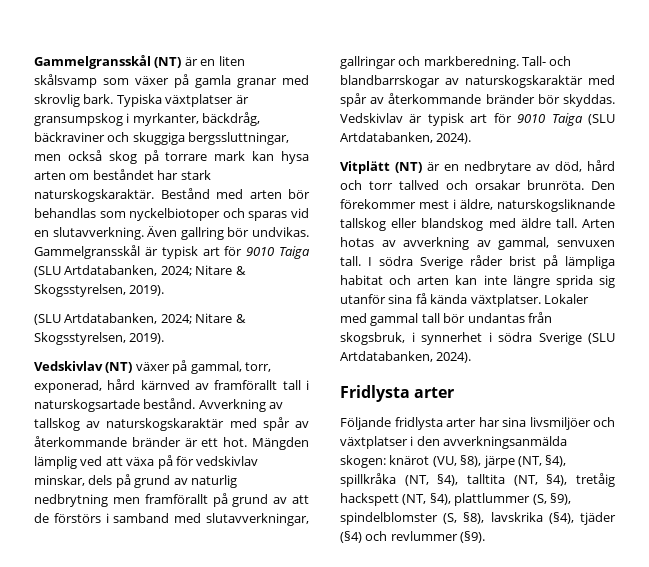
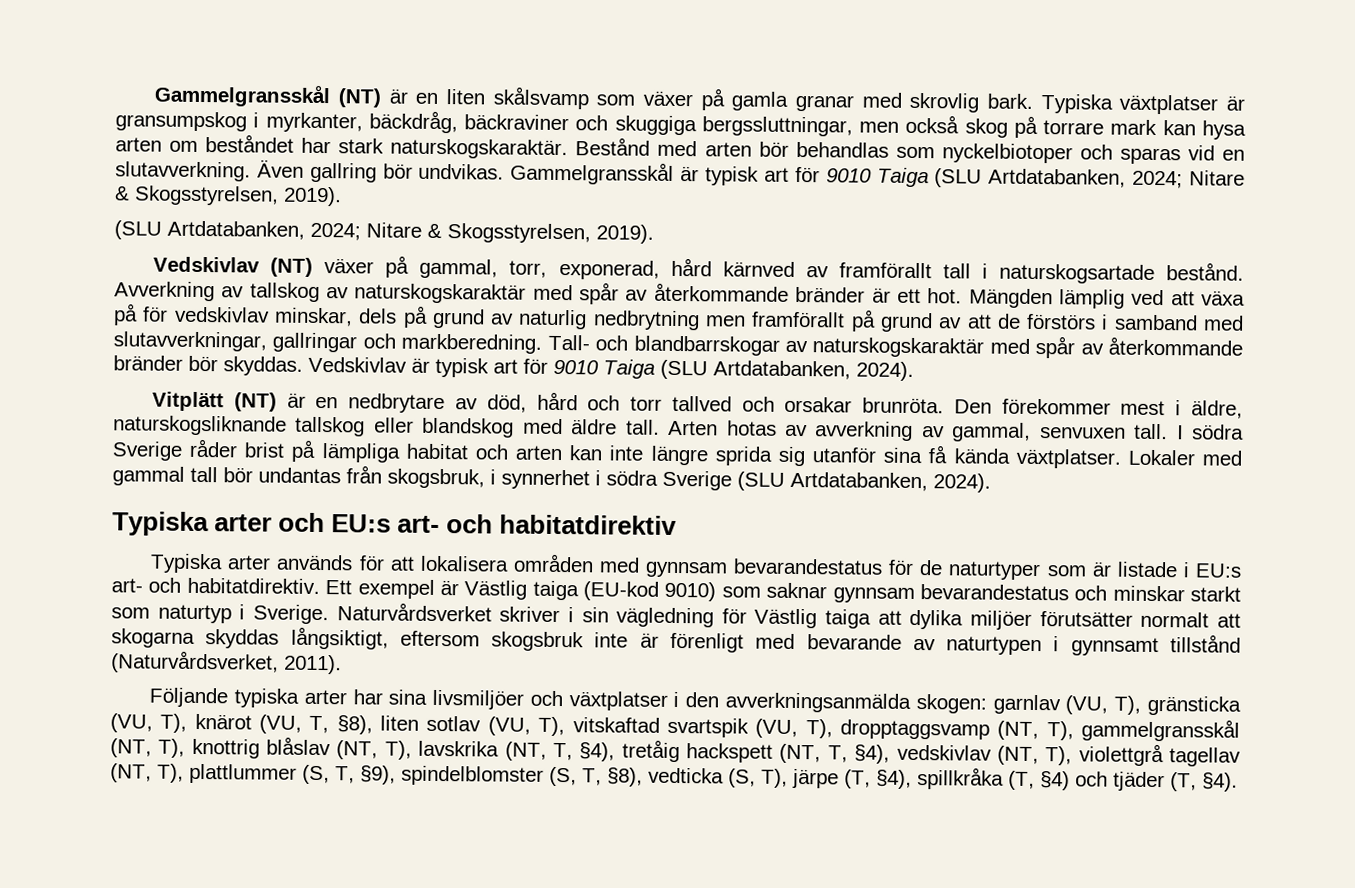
- Fridlysta arter
+ Typiska arter och EU:s art- och habitatdirektiv
+ Typiska arter används för att lokalisera områden med gynnsam bevarandestatus för de naturtyper som är listade i EU:s art- och habitatdirektiv. Ett exempel är Västlig taiga (EU-kod 9010) som saknar gynnsam bevarandestatus och minskar starkt som naturtyp i Sverige. Naturvårdsverket skriver i sin vägledning för Västlig taiga att dylika miljöer förutsätter normalt att skogarna skyddas långsiktigt, eftersom skogsbruk inte är förenligt med bevarande av naturtypen i gynnsamt tillstånd (Naturvårdsverket, 2011).
- Följande fridlysta arter har sina livsmiljöer och växtplatser i den avverkningsanmälda skogen: knärot (VU, §8), järpe (NT, §4), spillkråka (NT, §4), talltita (NT, §4), tretåig hackspett (NT, §4), plattlummer (S, §9), spindelblomster (S, §8), lavskrika (§4), tjäder (§4) och revlummer (§9).
+ Följande typiska arter har sina livsmiljöer och växtplatser i den avverkningsanmälda skogen: garnlav (VU, T), gränsticka (VU, T), knärot (VU, T, §8), liten sotlav (VU, T), vitskaftad svartspik (VU, T), dropptaggsvamp (NT, T), gammelgransskål (NT, T), knottrig blåslav (NT, T), lavskrika (NT, T, §4), tretåig hackspett (NT, T, §4), vedskivlav (NT, T), violettgrå tagellav (NT, T), plattlummer (S, T, §9), spindelblomster (S, T, §8), vedticka (S, T), järpe (T, §4), spillkråka (T, §4) och tjäder (T, §4).

